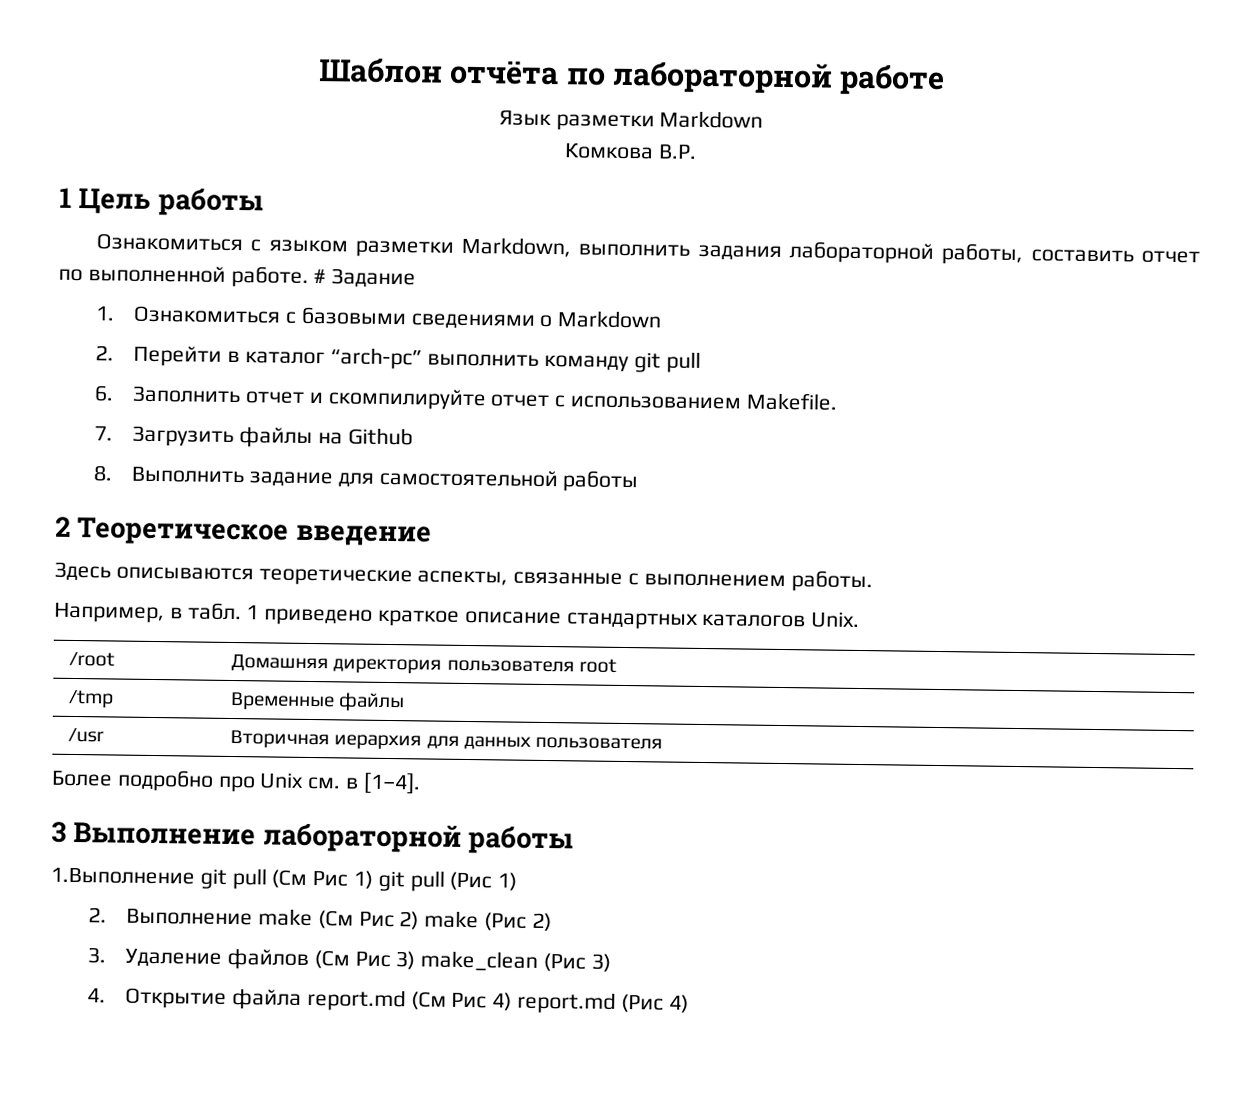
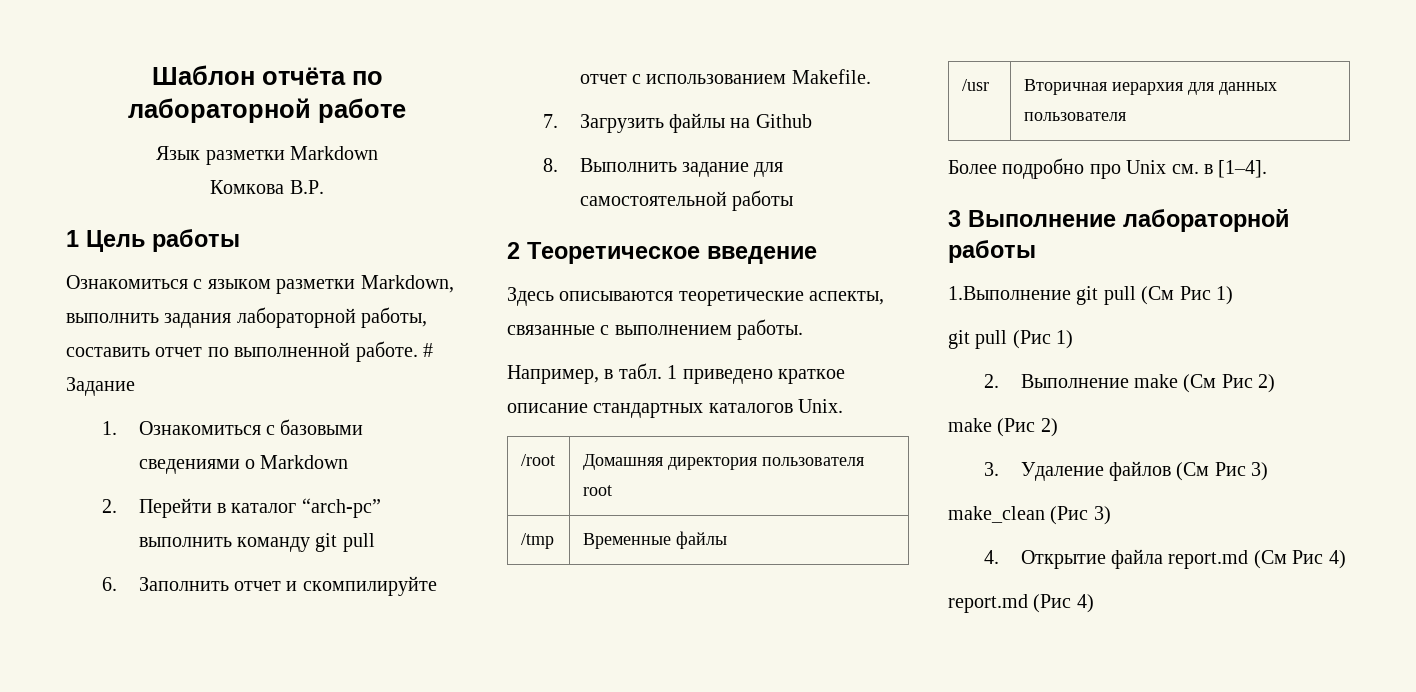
- 1.Выполнение git pull (См Рис 1) git pull (Рис 1)
+ 1.Выполнение git pull (См Рис 1)
+ git pull (Рис 1)
- 2. Выполнение make (См Рис 2) make (Рис 2)
+ 2. Выполнение make (См Рис 2)
+ make (Рис 2)
- 3. Удаление файлов (См Рис 3) make_clean (Рис 3)
+ 3. Удаление файлов (См Рис 3)
+ make_clean (Рис 3)
- 4. Открытие файла report.md (См Рис 4) report.md (Рис 4)
+ 4. Открытие файла report.md (См Рис 4)
+ report.md (Рис 4)

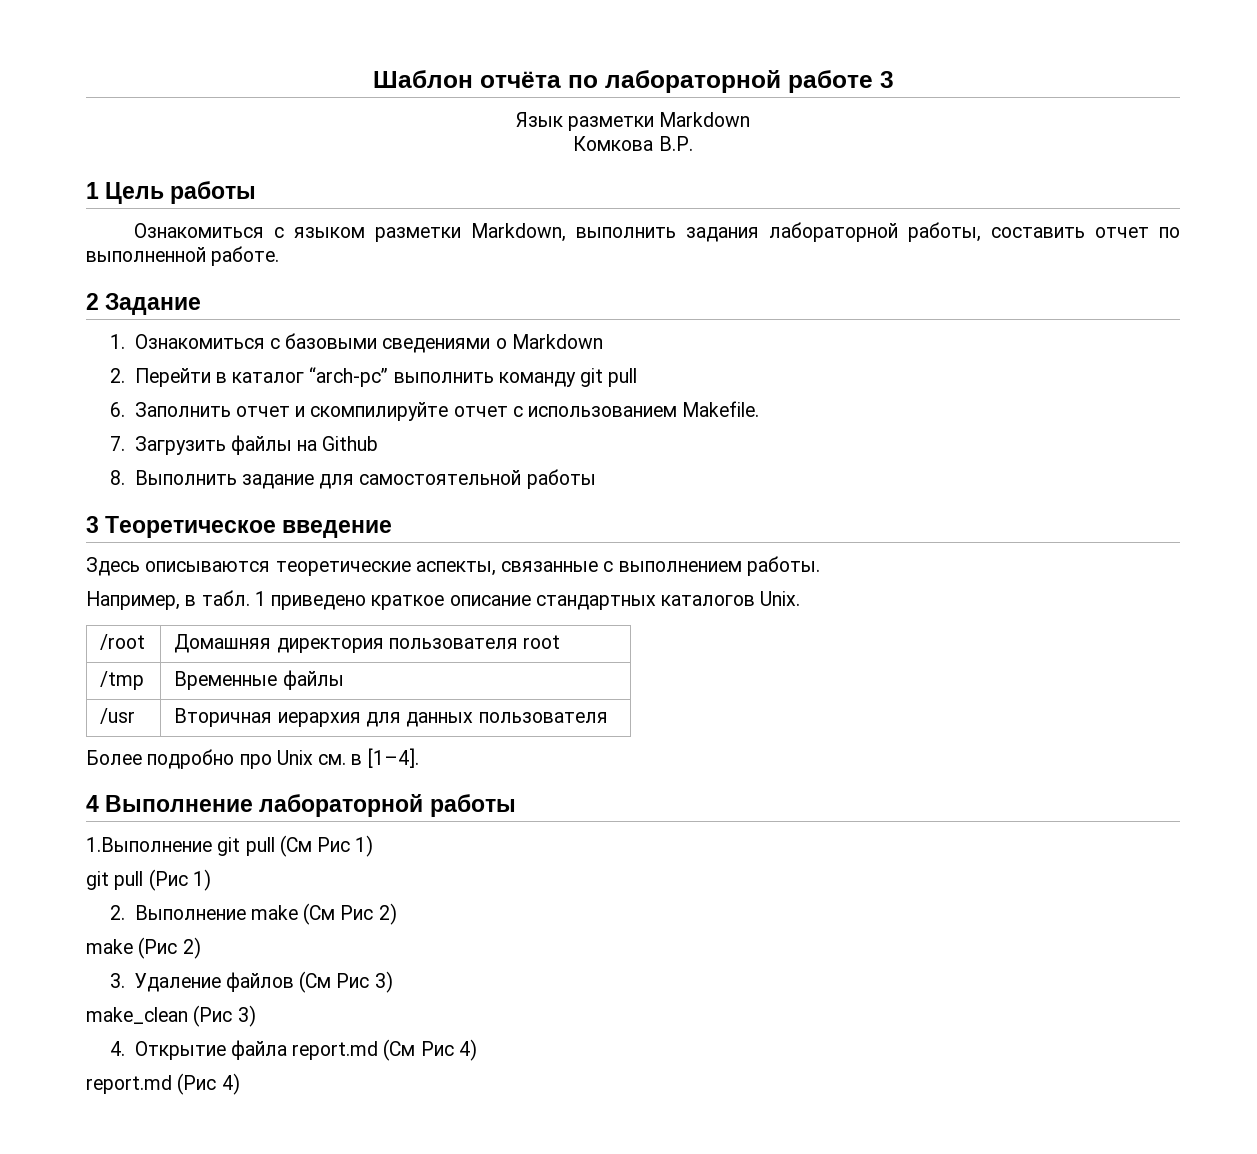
- Шаблон отчёта по лабораторной работе
+ Шаблон отчёта по лабораторной работе 3
- Ознакомиться с языком разметки Markdown, выполнить задания лабораторной работы, составить отчет по выполненной работе. # Задание
+ Ознакомиться с языком разметки Markdown, выполнить задания лабораторной работы, составить отчет по выполненной работе.
+ 2 Задание
- 2 Теоретическое введение
+ 3 Теоретическое введение
- 3 Выполнение лабораторной работы
+ 4 Выполнение лабораторной работы

